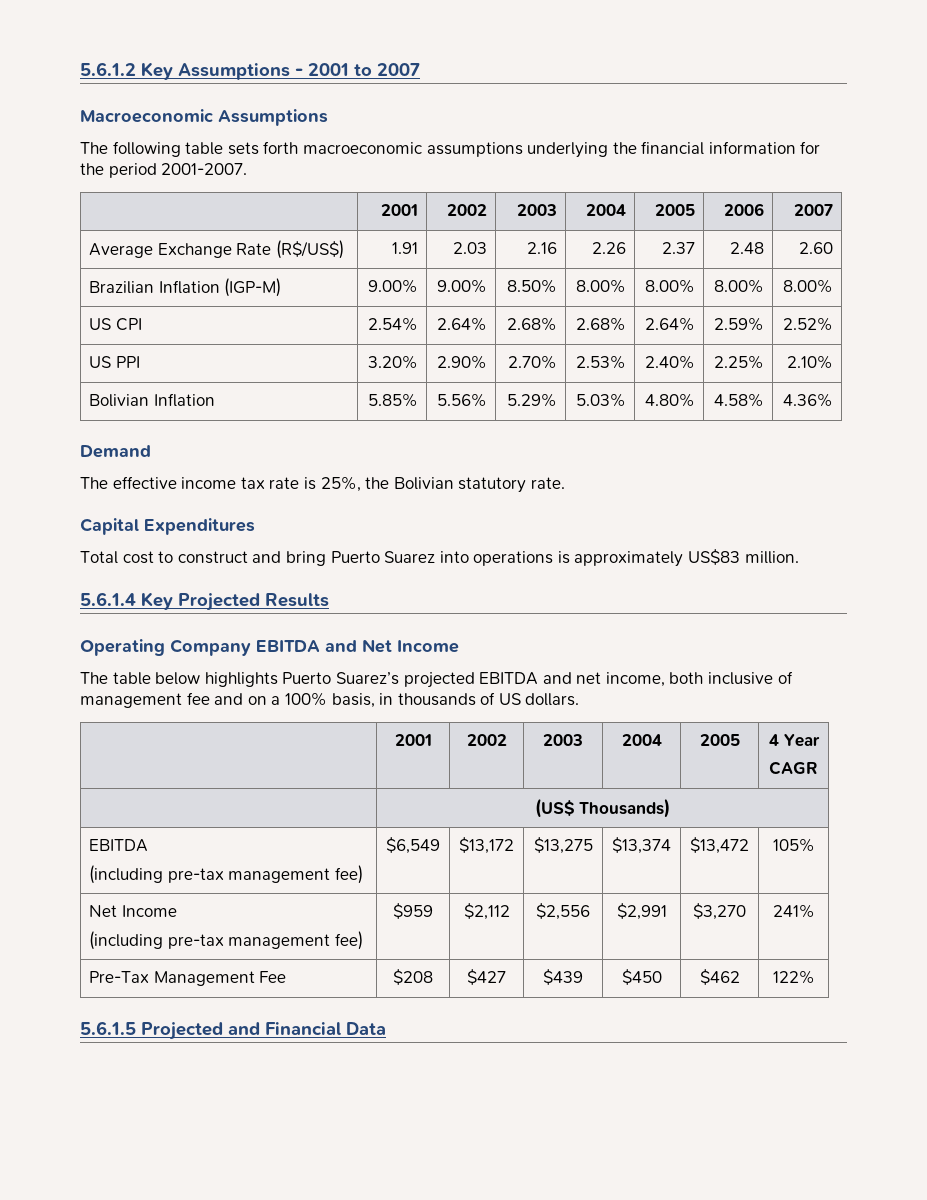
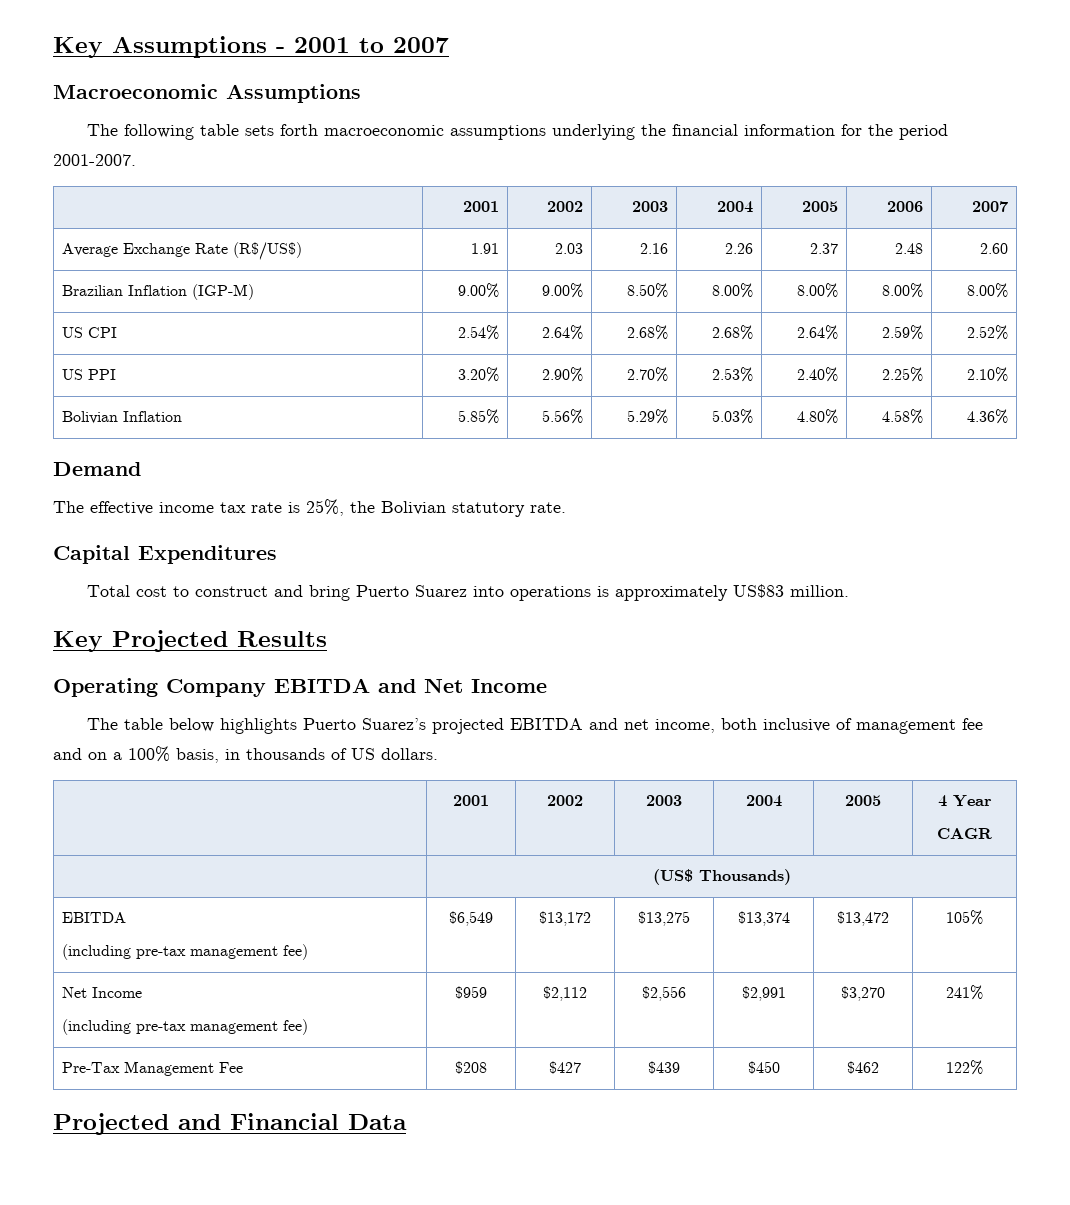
- 5.6.1.2 Key Assumptions - 2001 to 2007
+ Key Assumptions - 2001 to 2007
- 5.6.1.4 Key Projected Results
+ Key Projected Results
- 5.6.1.5 Projected and Financial Data
+ Projected and Financial Data

